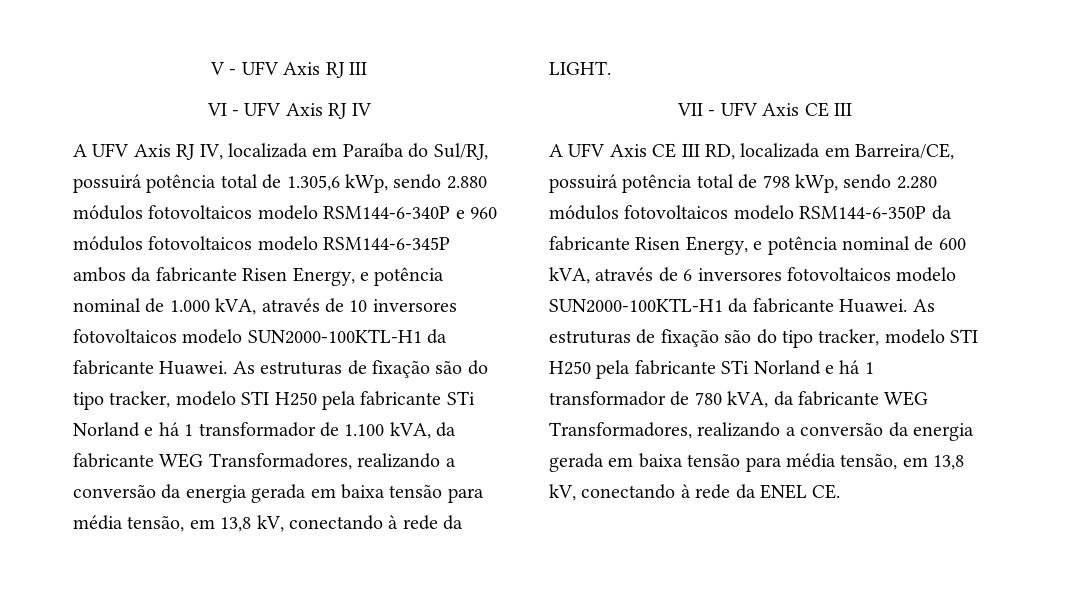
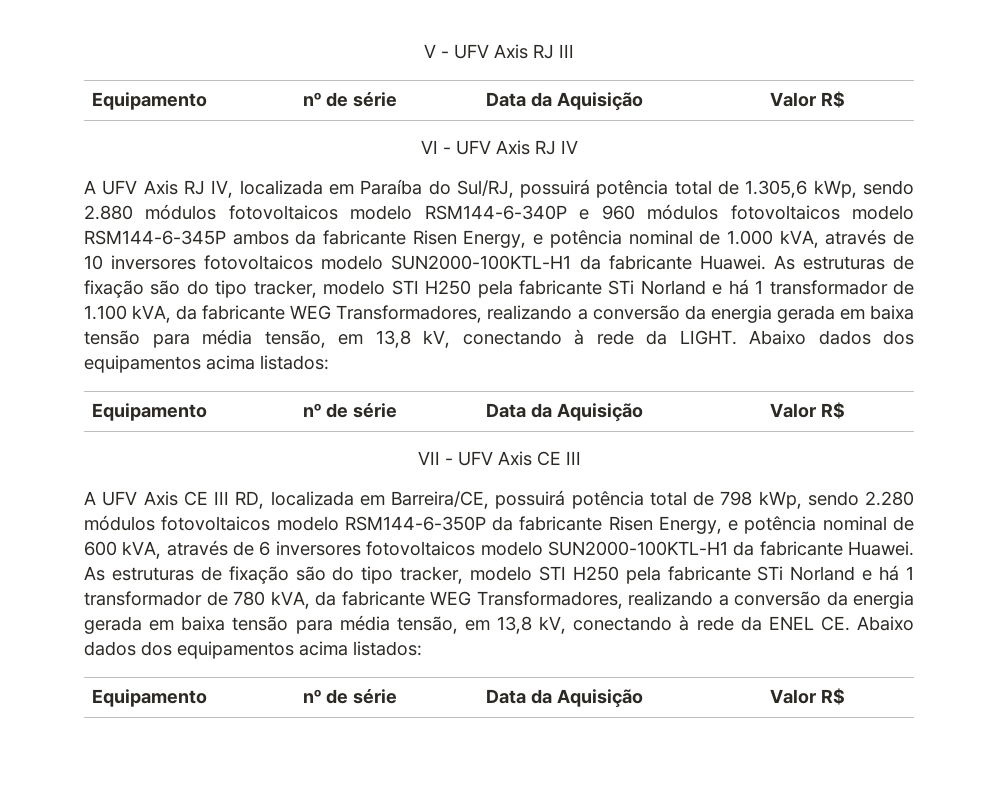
  V - UFV Axis RJ III
+ Equipamento | nº de série | Data da Aquisição | Valor R$
- As estruturas de fixação são do tipo tracker, modelo STI H250 pela fabricante STi Norland e há 1 transformador de 1.100 kVA, da fabricante WEG Transformadores, realizando a conversão da energia gerada em baixa tensão para média tensão, em 13,8 kV, conectando à rede da LIGHT.
+ As estruturas de fixação são do tipo tracker, modelo STI H250 pela fabricante STi Norland e há 1 transformador de 1.100 kVA, da fabricante WEG Transformadores, realizando a conversão da energia gerada em baixa tensão para média tensão, em 13,8 kV, conectando à rede da LIGHT. Abaixo dados dos equipamentos acima listados:
+ Equipamento | nº de série | Data da Aquisição | Valor R$
- As estruturas de fixação são do tipo tracker, modelo STI H250 pela fabricante STi Norland e há 1 transformador de 780 kVA, da fabricante WEG Transformadores, realizando a conversão da energia gerada em baixa tensão para média tensão, em 13,8 kV, conectando à rede da ENEL CE.
+ As estruturas de fixação são do tipo tracker, modelo STI H250 pela fabricante STi Norland e há 1 transformador de 780 kVA, da fabricante WEG Transformadores, realizando a conversão da energia gerada em baixa tensão para média tensão, em 13,8 kV, conectando à rede da ENEL CE. Abaixo dados dos equipamentos acima listados:
+ Equipamento | nº de série | Data da Aquisição | Valor R$

